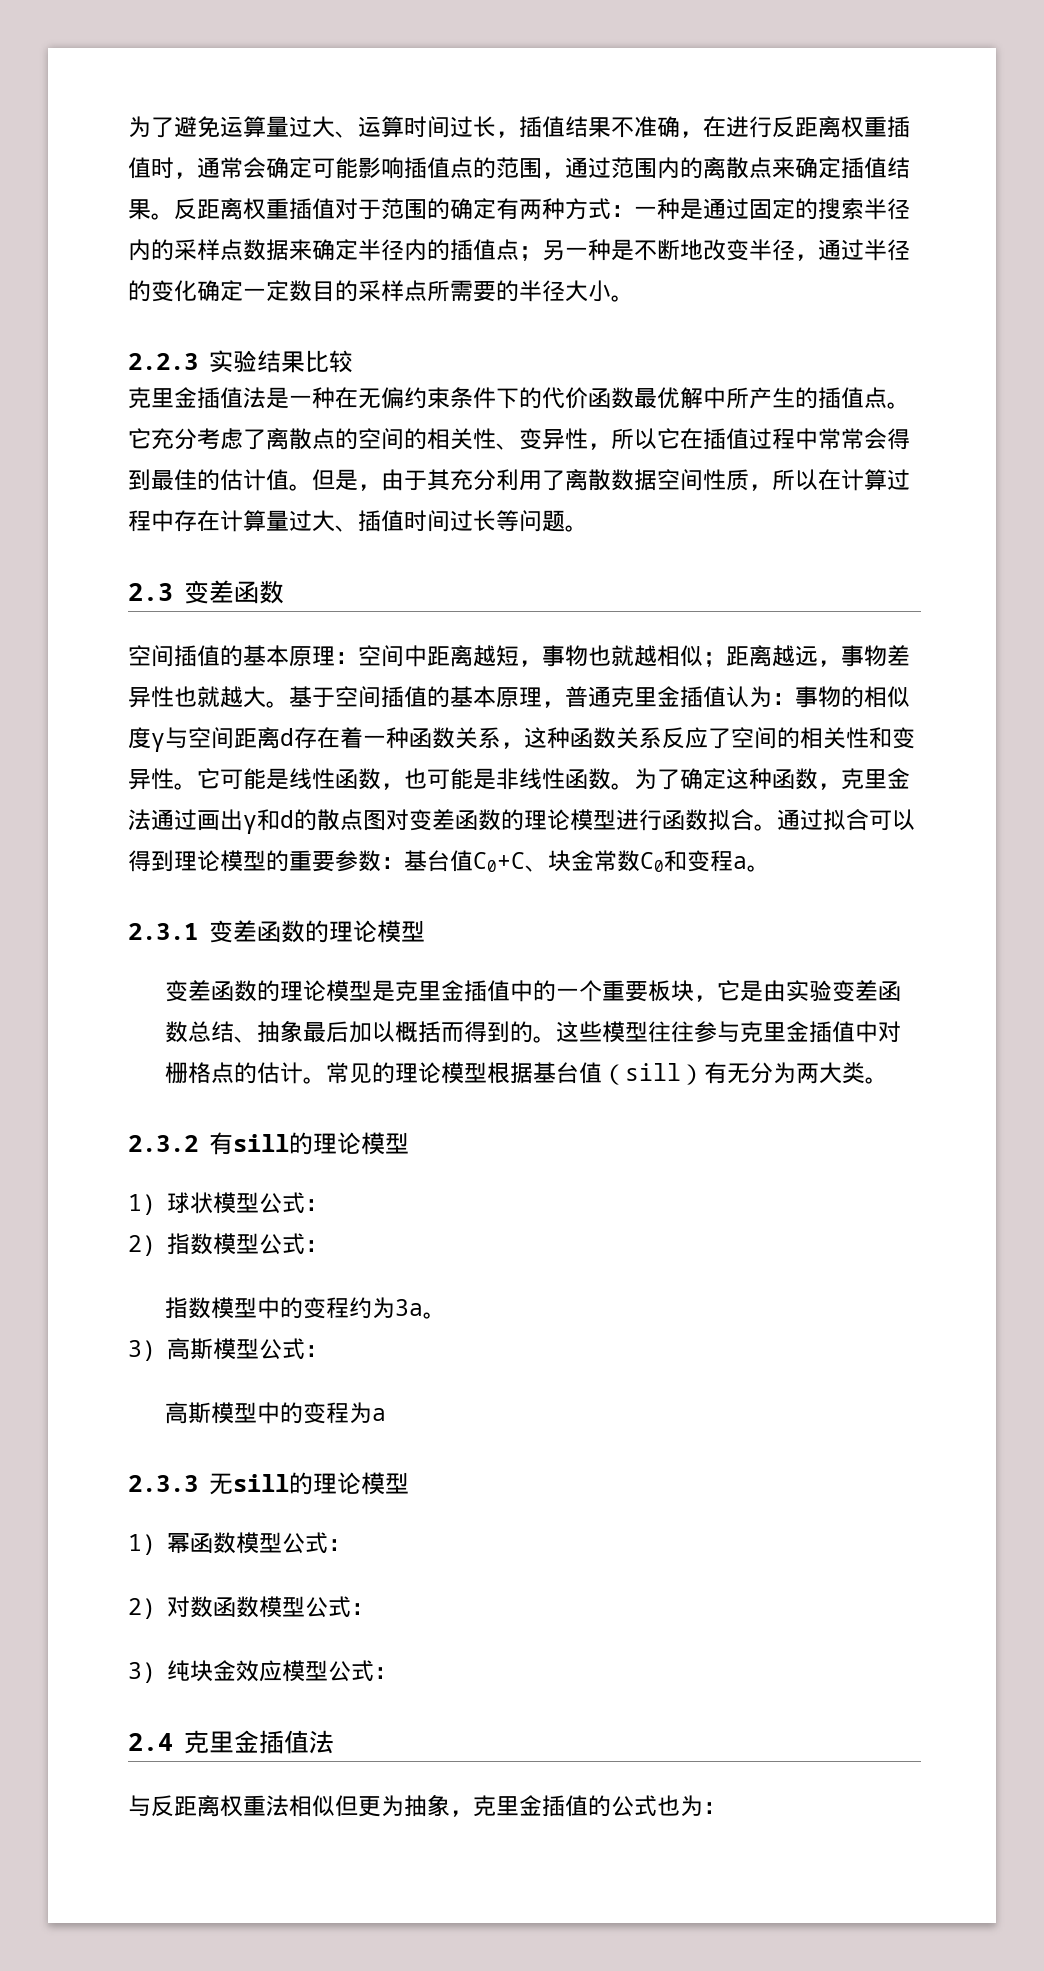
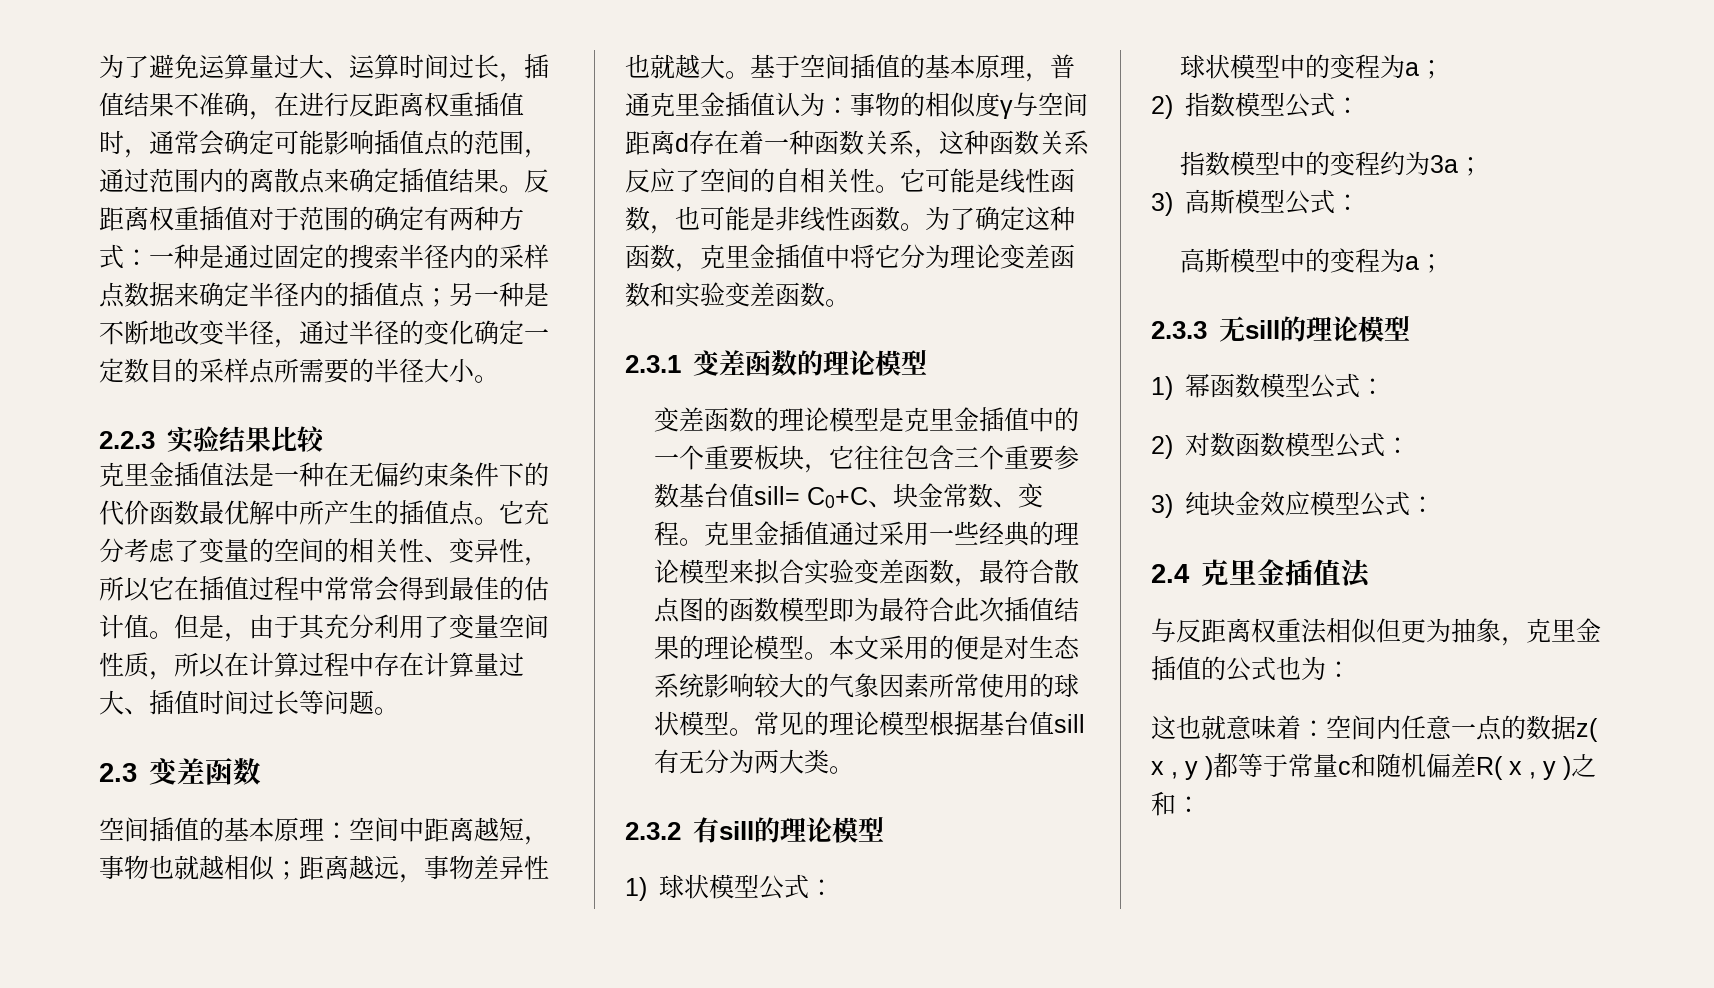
- 它充分考虑了离散点的空间的相关性、变异性，所以它在插值过程中常常会得到最佳的估计值。
+ 它充分考虑了变量的空间的相关性、变异性，所以它在插值过程中常常会得到最佳的估计值。
- 但是，由于其充分利用了离散数据空间性质，所以在计算过程中存在计算量过大、插值时间过长等问题。
+ 但是，由于其充分利用了变量空间性质，所以在计算过程中存在计算量过大、插值时间过长等问题。
- 基于空间插值的基本原理，普通克里金插值认为：事物的相似度γ与空间距离d存在着一种函数关系，这种函数关系反应了空间的相关性和变异性。
+ 基于空间插值的基本原理，普通克里金插值认为：事物的相似度γ与空间距离d存在着一种函数关系，这种函数关系反应了空间的自相关性。
- 为了确定这种函数，克里金法通过画出γ和d的散点图对变差函数的理论模型进行函数拟合。通过拟合可以得到理论模型的重要参数：基台值C0+C、块金常数C0和变程a。
+ 为了确定这种函数，克里金插值中将它分为理论变差函数和实验变差函数。
- 变差函数的理论模型是克里金插值中的一个重要板块，它是由实验变差函数总结、抽象最后加以概括而得到的。这些模型往往参与克里金插值中对栅格点的估计。
+ 变差函数的理论模型是克里金插值中的一个重要板块，它往往包含三个重要参数基台值sill= C0+C、块金常数、变程。克里金插值通过采用一些经典的理论模型来拟合实验变差函数，最符合散点图的函数模型即为最符合此次插值结果的理论模型。本文采用的便是对生态系统影响较大的气象因素所常使用的球状模型。
- 常见的理论模型根据基台值（sill）有无分为两大类。
+ 常见的理论模型根据基台值sill有无分为两大类。
+ 球状模型中的变程为a；
- 指数模型中的变程约为3a。
+ 指数模型中的变程约为3a；
- 高斯模型中的变程为a
+ 高斯模型中的变程为a；
+ 这也就意味着：空间内任意一点的数据z( x , y )都等于常量c和随机偏差R( x , y )之和：

